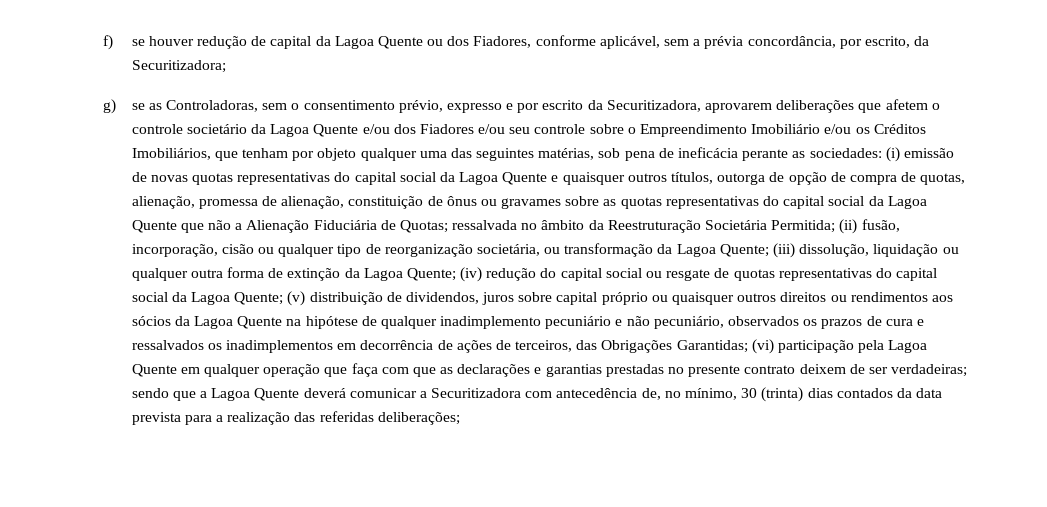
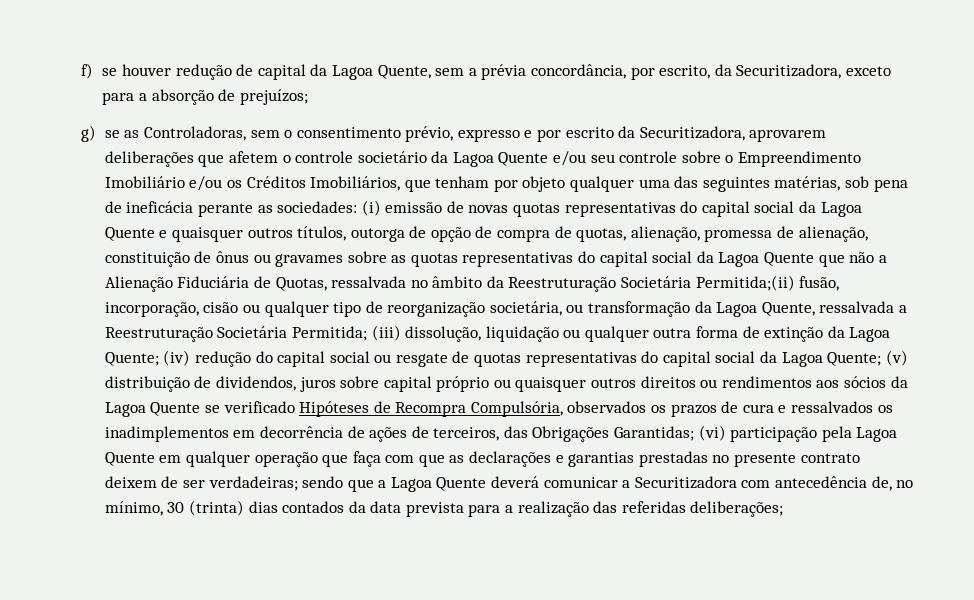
- f) se houver redução de capital da Lagoa Quente ou dos Fiadores, conforme aplicável, sem a prévia concordância, por escrito, da Securitizadora;
+ f) se houver redução de capital da Lagoa Quente, sem a prévia concordância, por escrito, da Securitizadora, exceto para a absorção de prejuízos;
- g) se as Controladoras, sem o consentimento prévio, expresso e por escrito da Securitizadora, aprovarem deliberações que afetem o controle societário da Lagoa Quente e/ou dos Fiadores e/ou seu controle sobre o Empreendimento Imobiliário e/ou os Créditos Imobiliários, que tenham por objeto qualquer uma das seguintes matérias, sob pena de ineficácia perante as sociedades:
+ g) se as Controladoras, sem o consentimento prévio, expresso e por escrito da Securitizadora, aprovarem deliberações que afetem o controle societário da Lagoa Quente e/ou seu controle sobre o Empreendimento Imobiliário e/ou os Créditos Imobiliários, que tenham por objeto qualquer uma das seguintes matérias, sob pena de ineficácia perante as sociedades:
- (i) emissão de novas quotas representativas do capital social da Lagoa Quente e quaisquer outros títulos, outorga de opção de compra de quotas, alienação, promessa de alienação, constituição de ônus ou gravames sobre as quotas representativas do capital social da Lagoa Quente que não a Alienação Fiduciária de Quotas; ressalvada no âmbito da Reestruturação Societária Permitida; (ii) fusão, incorporação, cisão ou qualquer tipo de reorganização societária, ou transformação da Lagoa Quente;
+ (i) emissão de novas quotas representativas do capital social da Lagoa Quente e quaisquer outros títulos, outorga de opção de compra de quotas, alienação, promessa de alienação, constituição de ônus ou gravames sobre as quotas representativas do capital social da Lagoa Quente que não a Alienação Fiduciária de Quotas, ressalvada no âmbito da Reestruturação Societária Permitida;(ii) fusão, incorporação, cisão ou qualquer tipo de reorganização societária, ou transformação da Lagoa Quente, ressalvada a Reestruturação Societária Permitida;
- (v) distribuição de dividendos, juros sobre capital próprio ou quaisquer outros direitos ou rendimentos aos sócios da Lagoa Quente na hipótese de qualquer inadimplemento pecuniário e não pecuniário, observados os prazos de cura e ressalvados os inadimplementos em decorrência de ações de terceiros, das Obrigações Garantidas;
+ (v) distribuição de dividendos, juros sobre capital próprio ou quaisquer outros direitos ou rendimentos aos sócios da Lagoa Quente se verificado Hipóteses de Recompra Compulsória, observados os prazos de cura e ressalvados os inadimplementos em decorrência de ações de terceiros, das Obrigações Garantidas;

